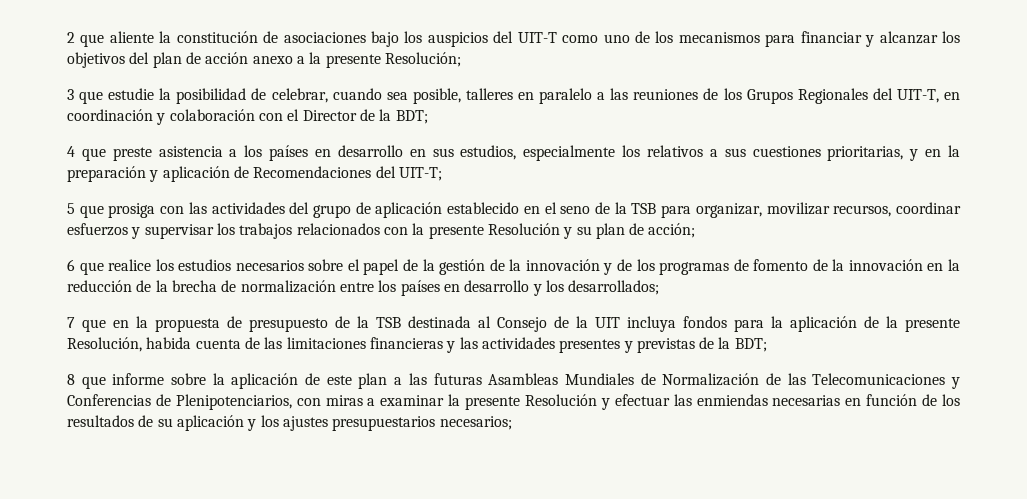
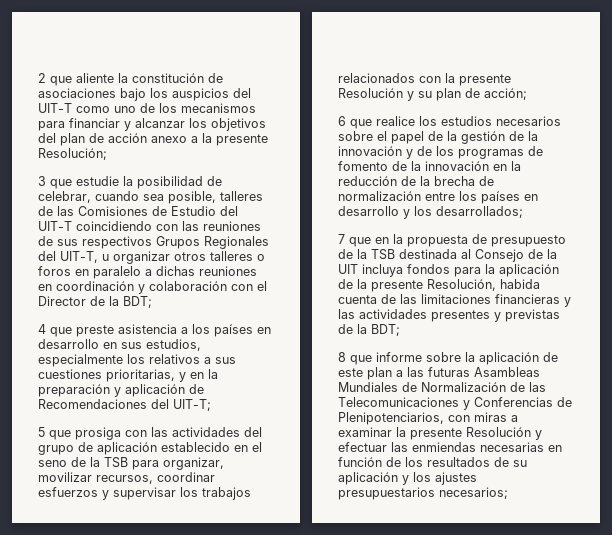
- 3 que estudie la posibilidad de celebrar, cuando sea posible, talleres en paralelo a las reuniones de los Grupos Regionales del UIT-T, en coordinación y colaboración con el Director de la BDT;
+ 3 que estudie la posibilidad de celebrar, cuando sea posible, talleres de las Comisiones de Estudio del UIT-T coincidiendo con las reuniones de sus respectivos Grupos Regionales del UIT-T, u organizar otros talleres o foros en paralelo a dichas reuniones en coordinación y colaboración con el Director de la BDT;

